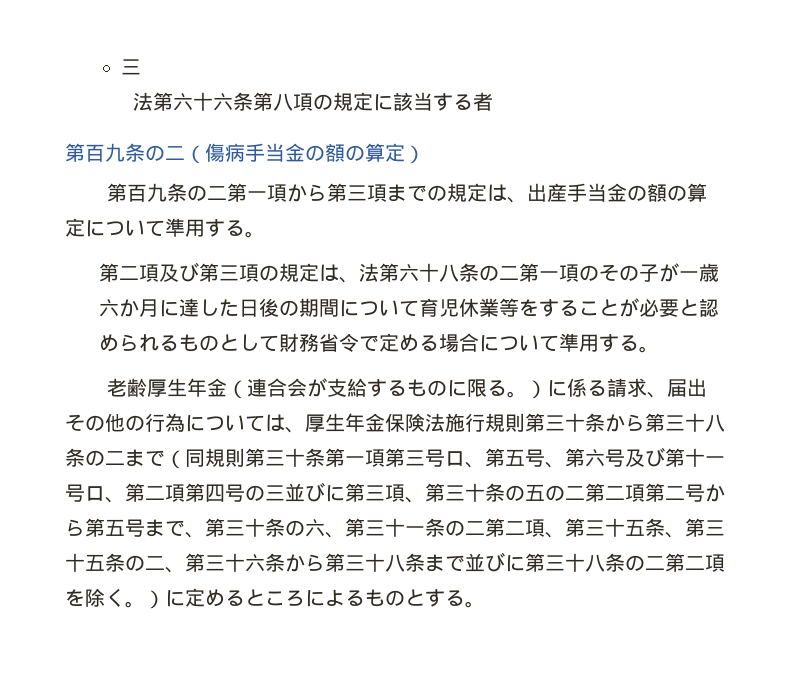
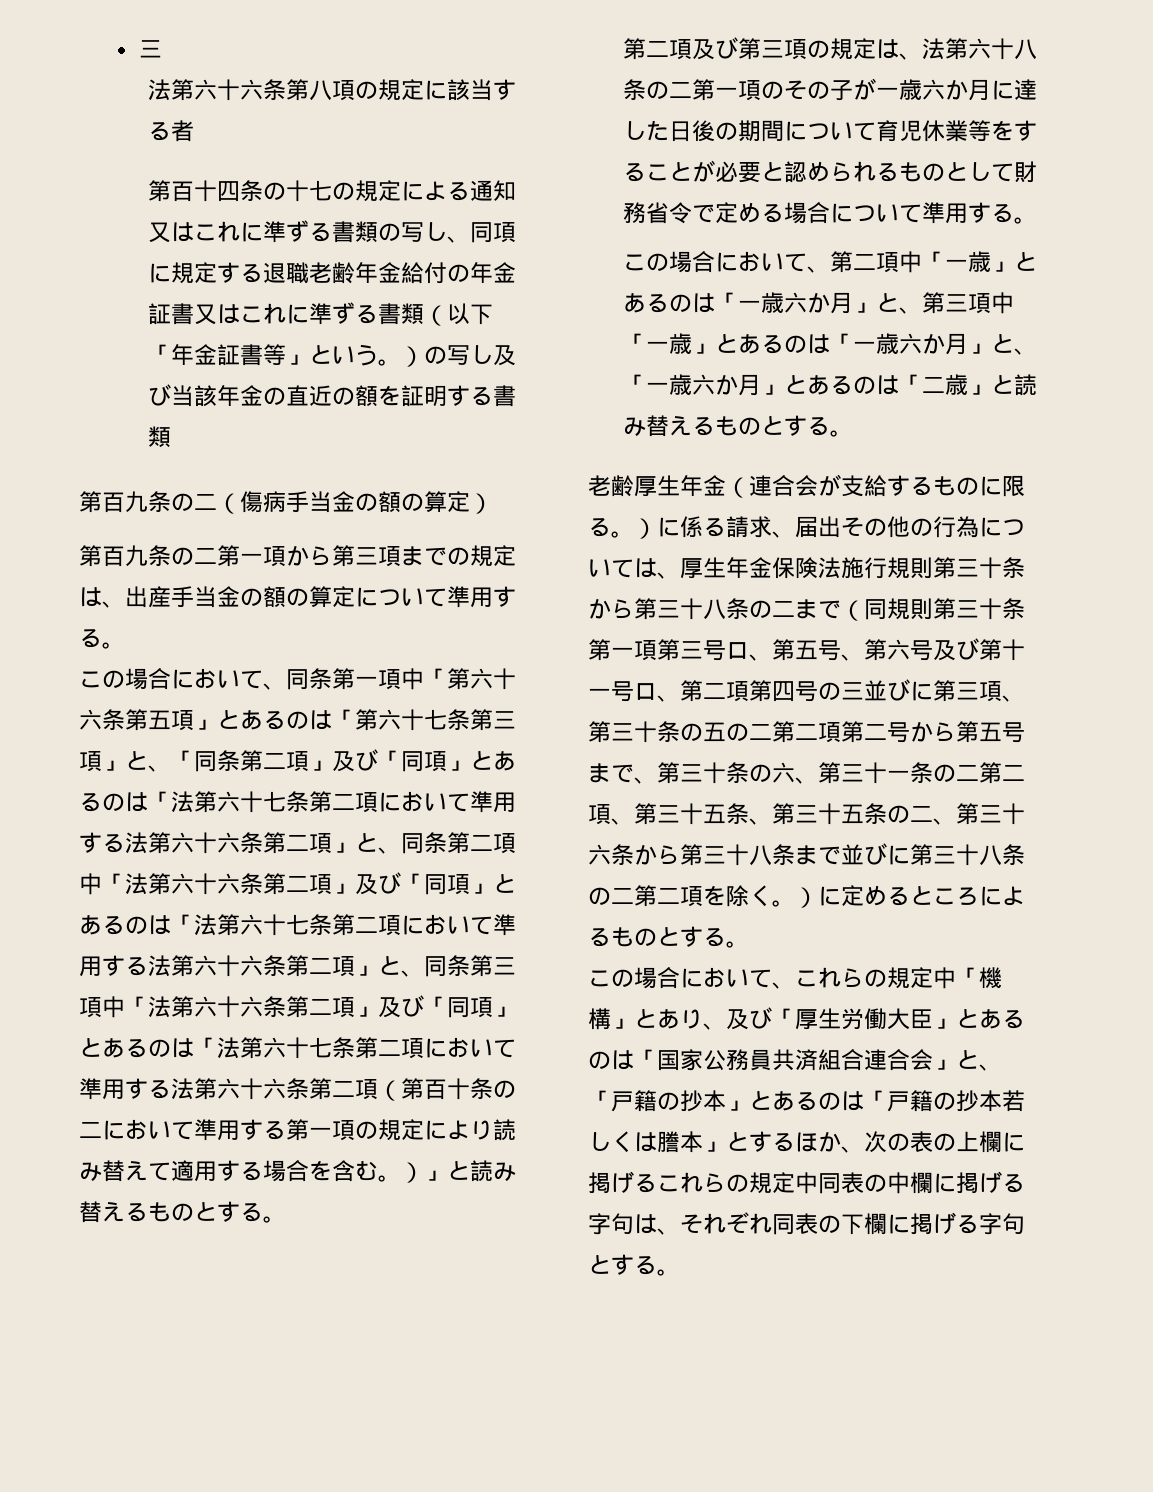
+ 第百十四条の十七の規定による通知又はこれに準ずる書類の写し、同項に規定する退職老齢年金給付の年金証書又はこれに準ずる書類（以下「年金証書等」という。）の写し及び当該年金の直近の額を証明する書類
+ この場合において、同条第一項中「第六十六条第五項」とあるのは「第六十七条第三項」と、「同条第二項」及び「同項」とあるのは「法第六十七条第二項において準用する法第六十六条第二項」と、同条第二項中「法第六十六条第二項」及び「同項」とあるのは「法第六十七条第二項において準用する法第六十六条第二項」と、同条第三項中「法第六十六条第二項」及び「同項」とあるのは「法第六十七条第二項において準用する法第六十六条第二項（第百十条の二において準用する第一項の規定により読み替えて適用する場合を含む。）」と読み替えるものとする。
+ この場合において、第二項中「一歳」とあるのは「一歳六か月」と、第三項中「一歳」とあるのは「一歳六か月」と、「一歳六か月」とあるのは「二歳」と読み替えるものとする。
+ この場合において、これらの規定中「機構」とあり、及び「厚生労働大臣」とあるのは「国家公務員共済組合連合会」と、「戸籍の抄本」とあるのは「戸籍の抄本若しくは謄本」とするほか、次の表の上欄に掲げるこれらの規定中同表の中欄に掲げる字句は、それぞれ同表の下欄に掲げる字句とする。

